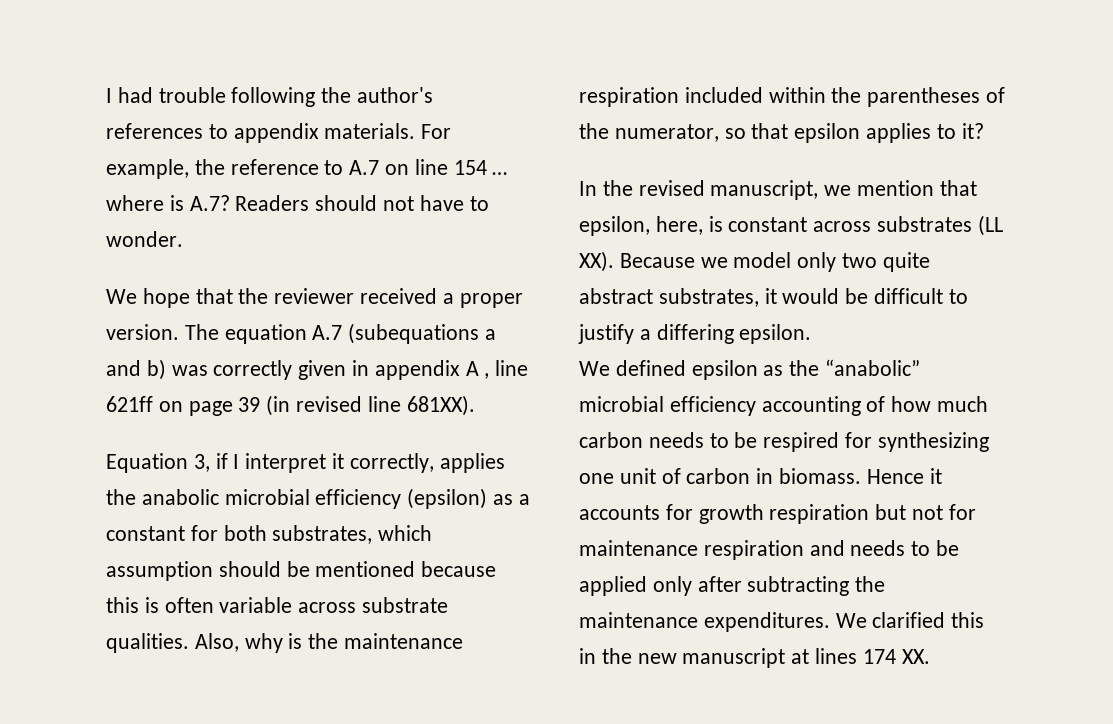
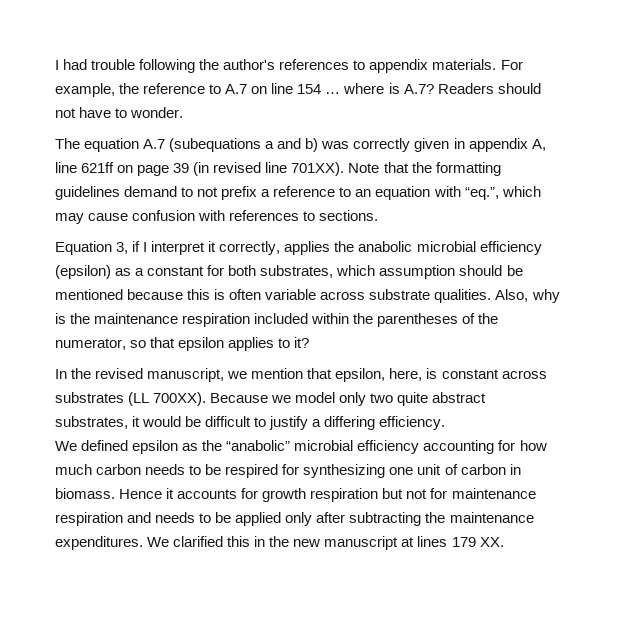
- We hope that the reviewer received a proper version. The equation A.7 (subequations a and b) was correctly given in appendix A , line 621ff on page 39 (in revised line 681XX).
+ The equation A.7 (subequations a and b) was correctly given in appendix A, line 621ff on page 39 (in revised line 701XX). Note that the formatting guidelines demand to not prefix a reference to an equation with “eq.”, which may cause confusion with references to sections.
- In the revised manuscript, we mention that epsilon, here, is constant across substrates (LL XX). Because we model only two quite abstract substrates, it would be difficult to justify a differing epsilon.
+ In the revised manuscript, we mention that epsilon, here, is constant across substrates (LL 700XX). Because we model only two quite abstract substrates, it would be difficult to justify a differing efficiency.
- We defined epsilon as the “anabolic” microbial efficiency accounting of how much carbon needs to be respired for synthesizing one unit of carbon in biomass.
+ We defined epsilon as the “anabolic” microbial efficiency accounting for how much carbon needs to be respired for synthesizing one unit of carbon in biomass.
- We clarified this in the new manuscript at lines 174 XX.
+ We clarified this in the new manuscript at lines 179 XX.

